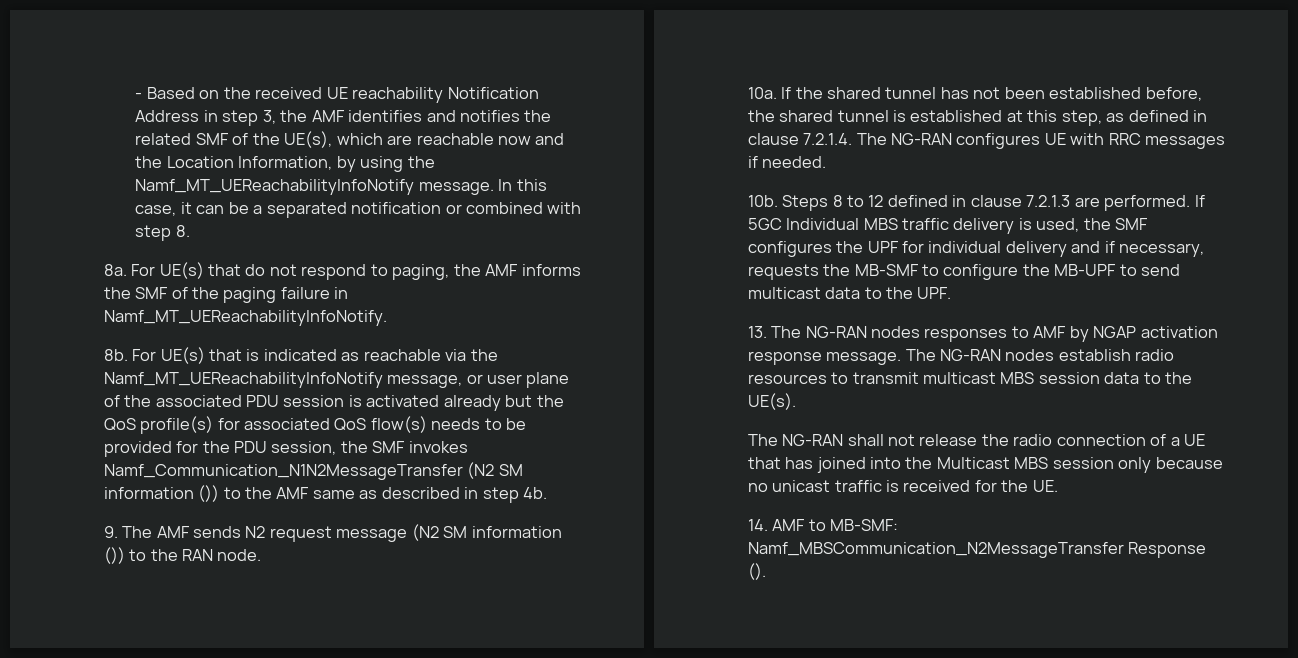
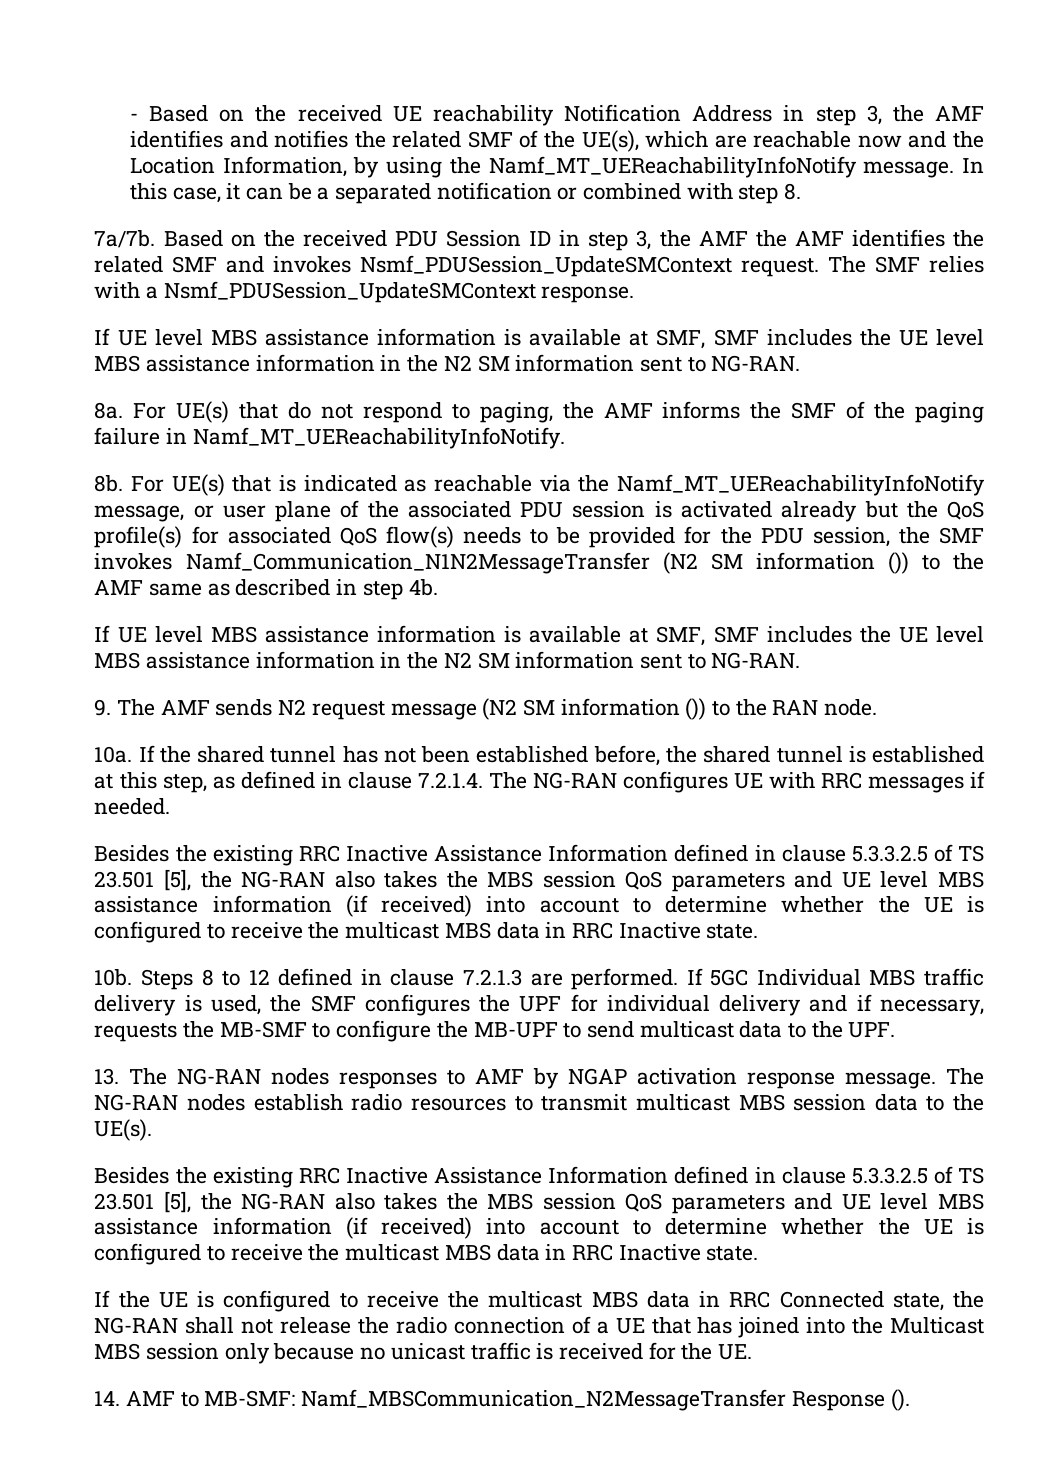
+ 7a/7b. Based on the received PDU Session ID in step 3, the AMF the AMF identifies the related SMF and invokes Nsmf_PDUSession_UpdateSMContext request. The SMF relies with a Nsmf_PDUSession_UpdateSMContext response.
+ If UE level MBS assistance information is available at SMF, SMF includes the UE level MBS assistance information in the N2 SM information sent to NG-RAN.
  For UE(s) that is indicated as reachable via the Namf_MT_UEReachabilityInfoNotify message, or user plane of the associated PDU session is activated already but the QoS profile(s) for associated QoS flow(s) needs to be provided for the PDU session, the SMF invokes Namf_Communication_N1N2MessageTransfer (N2 SM information ()) to the AMF same as described in step 4b.
+ If UE level MBS assistance information is available at SMF, SMF includes the UE level MBS assistance information in the N2 SM information sent to NG-RAN.
  If the shared tunnel has not been established before, the shared tunnel is established at this step, as defined in clause 7.2.1.4. The NG-RAN configures UE with RRC messages if needed.
+ Besides the existing RRC Inactive Assistance Information defined in clause 5.3.3.2.5 of TS 23.501 [5], the NG-RAN also takes the MBS session QoS parameters and UE level MBS assistance information (if received) into account to determine whether the UE is configured to receive the multicast MBS data in RRC Inactive state.
  The NG-RAN nodes establish radio resources to transmit multicast MBS session data to the UE(s).
- The NG-RAN shall not release the radio connection of a UE that has joined into the Multicast MBS session only because no unicast traffic is received for the UE.
+ Besides the existing RRC Inactive Assistance Information defined in clause 5.3.3.2.5 of TS 23.501 [5], the NG-RAN also takes the MBS session QoS parameters and UE level MBS assistance information (if received) into account to determine whether the UE is configured to receive the multicast MBS data in RRC Inactive state.
+ If the UE is configured to receive the multicast MBS data in RRC Connected state, the NG-RAN shall not release the radio connection of a UE that has joined into the Multicast MBS session only because no unicast traffic is received for the UE.

